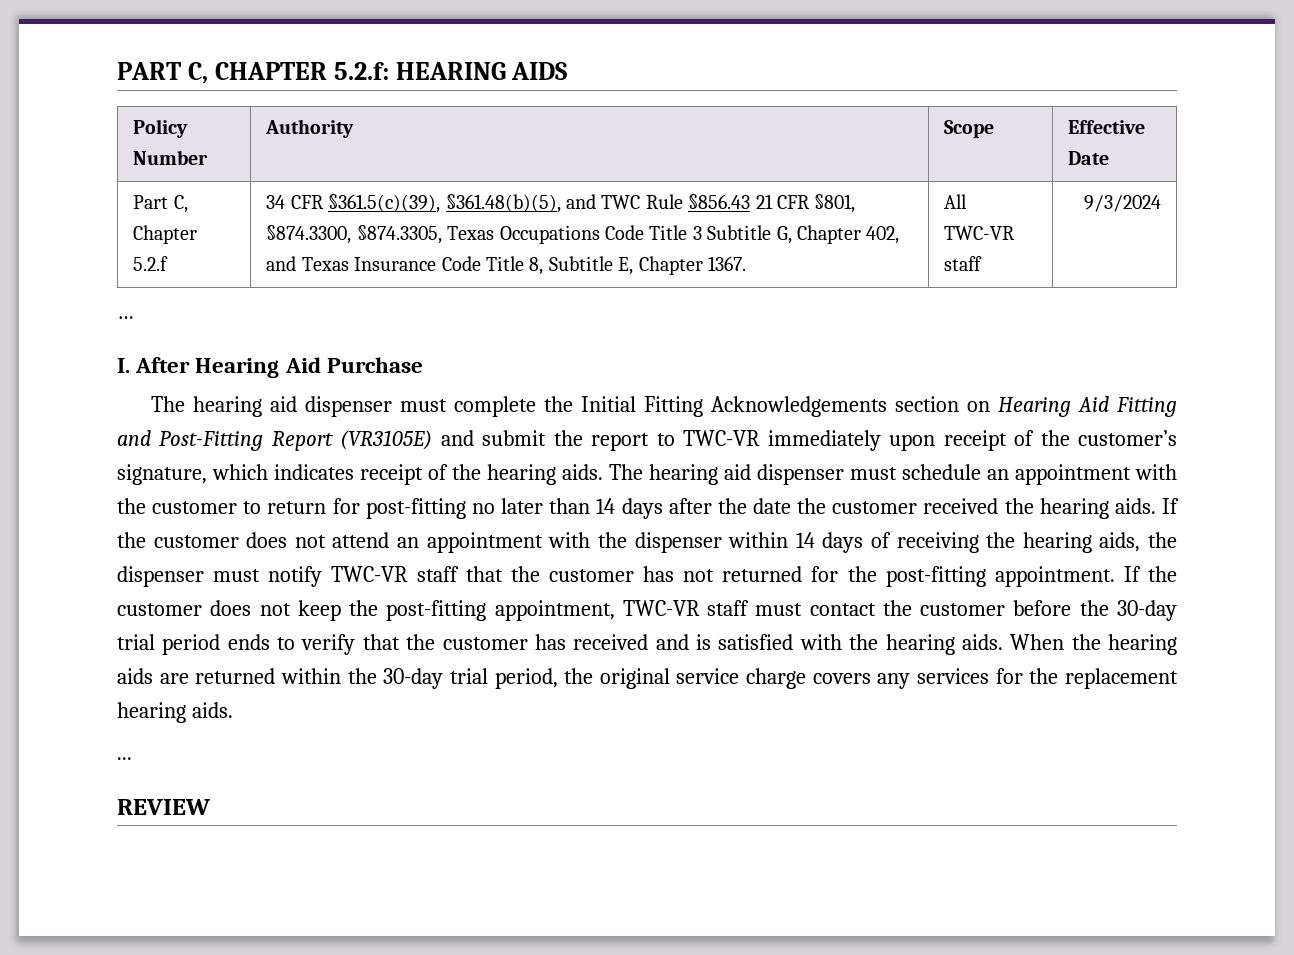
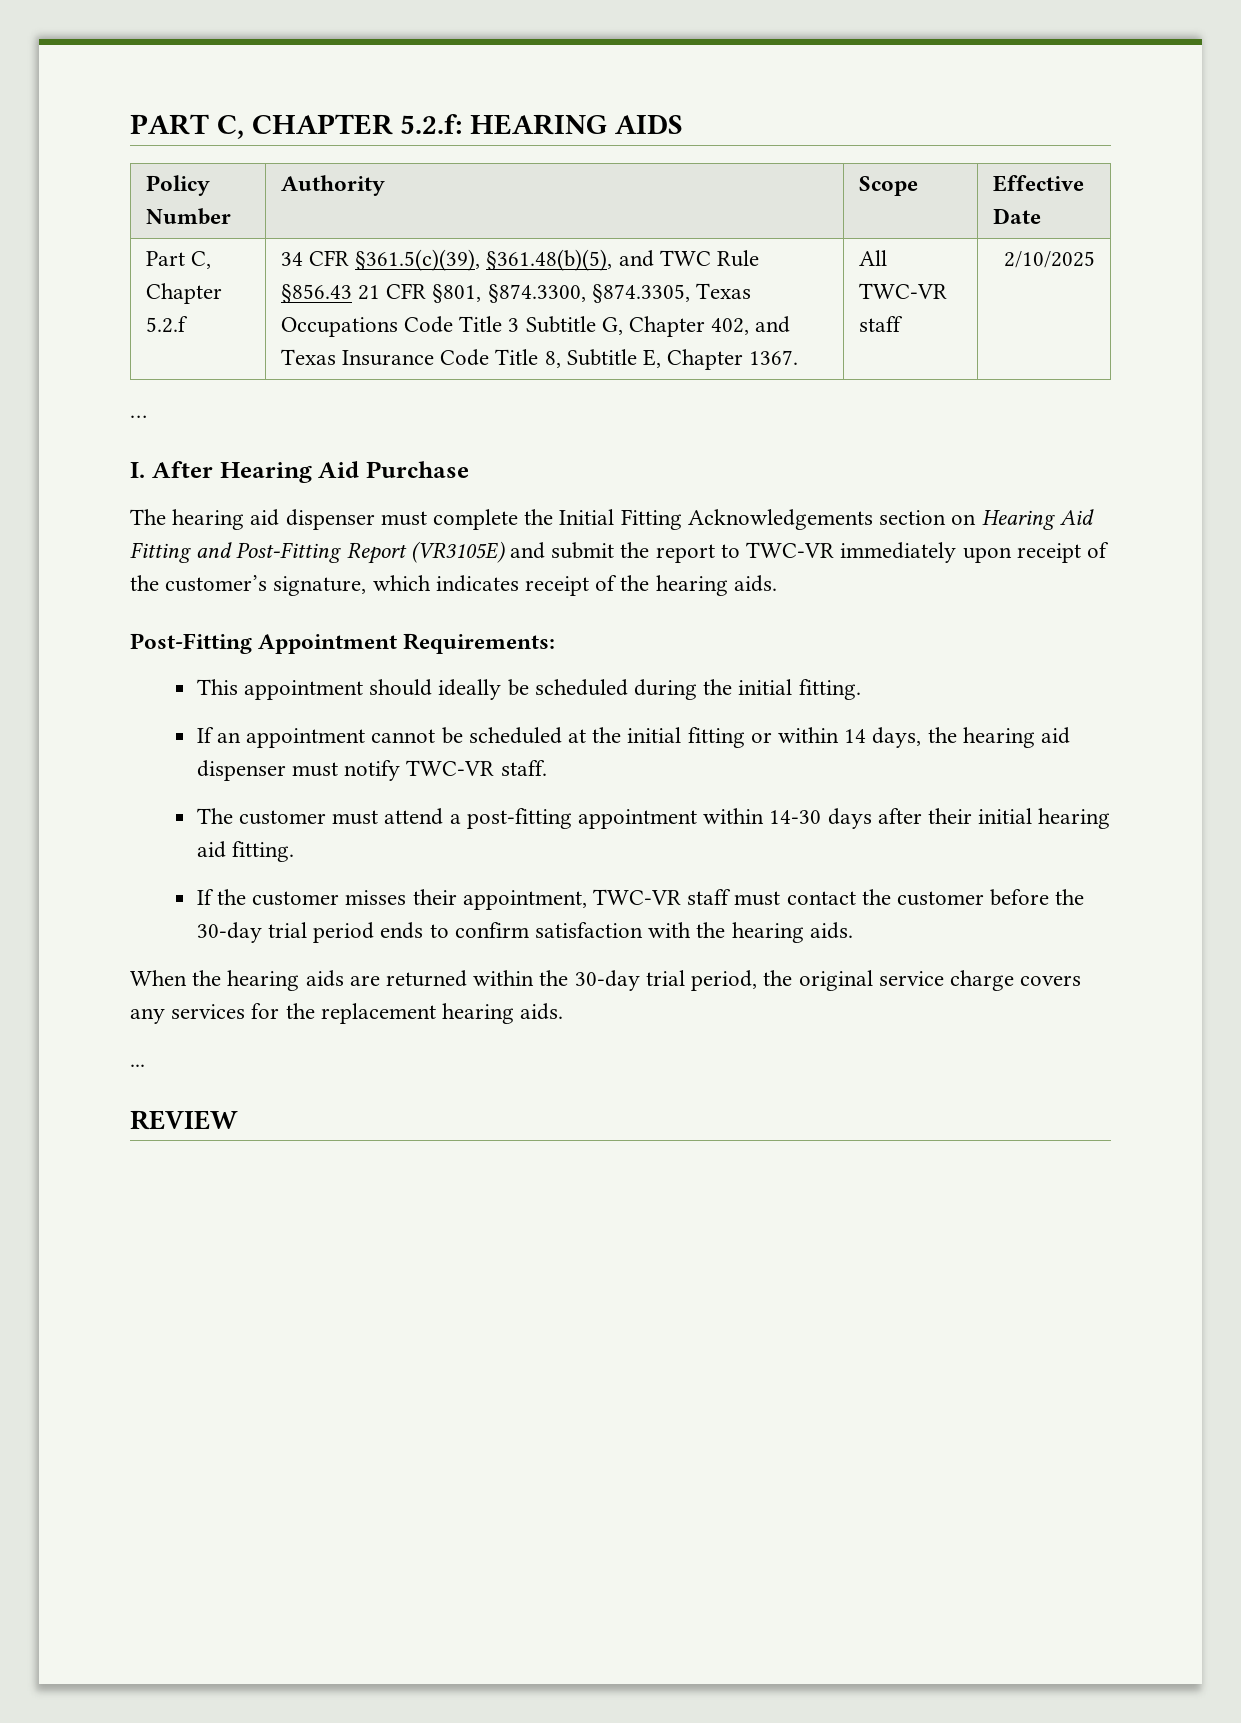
- Part C, Chapter 5.2.f | 34 CFR §361.5(c)(39), §361.48(b)(5), and TWC Rule §856.43 21 CFR §801, §874.3300, §874.3305, Texas Occupations Code Title 3 Subtitle G, Chapter 402, and Texas Insurance Code Title 8, Subtitle E, Chapter 1367. | All TWC-VR staff | 9/3/2024
+ Part C, Chapter 5.2.f | 34 CFR §361.5(c)(39), §361.48(b)(5), and TWC Rule §856.43 21 CFR §801, §874.3300, §874.3305, Texas Occupations Code Title 3 Subtitle G, Chapter 402, and Texas Insurance Code Title 8, Subtitle E, Chapter 1367. | All TWC-VR staff | 2/10/2025
- The hearing aid dispenser must complete the Initial Fitting Acknowledgements section on Hearing Aid Fitting and Post-Fitting Report (VR3105E) and submit the report to TWC-VR immediately upon receipt of the customer’s signature, which indicates receipt of the hearing aids. The hearing aid dispenser must schedule an appointment with the customer to return for post-fitting no later than 14 days after the date the customer received the hearing aids. If the customer does not attend an appointment with the dispenser within 14 days of receiving the hearing aids, the dispenser must notify TWC-VR staff that the customer has not returned for the post-fitting appointment. If the customer does not keep the post-fitting appointment, TWC-VR staff must contact the customer before the 30-day trial period ends to verify that the customer has received and is satisfied with the hearing aids. When the hearing aids are returned within the 30-day trial period, the original service charge covers any services for the replacement hearing aids.
+ The hearing aid dispenser must complete the Initial Fitting Acknowledgements section on Hearing Aid Fitting and Post-Fitting Report (VR3105E) and submit the report to TWC-VR immediately upon receipt of the customer’s signature, which indicates receipt of the hearing aids.
+ Post-Fitting Appointment Requirements:
+ This appointment should ideally be scheduled during the initial fitting.
+ If an appointment cannot be scheduled at the initial fitting or within 14 days, the hearing aid dispenser must notify TWC-VR staff.
+ The customer must attend a post-fitting appointment within 14-30 days after their initial hearing aid fitting.
+ If the customer misses their appointment, TWC-VR staff must contact the customer before the 30-day trial period ends to confirm satisfaction with the hearing aids.
+ When the hearing aids are returned within the 30-day trial period, the original service charge covers any services for the replacement hearing aids.

